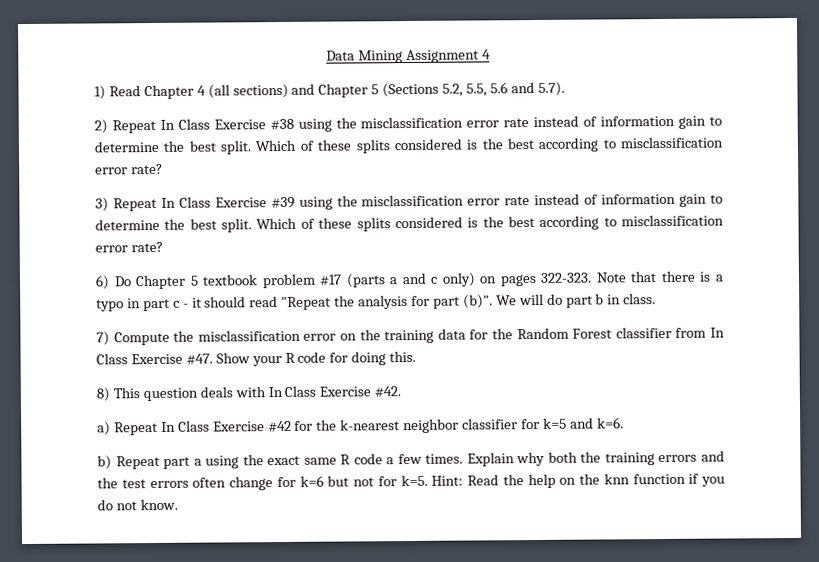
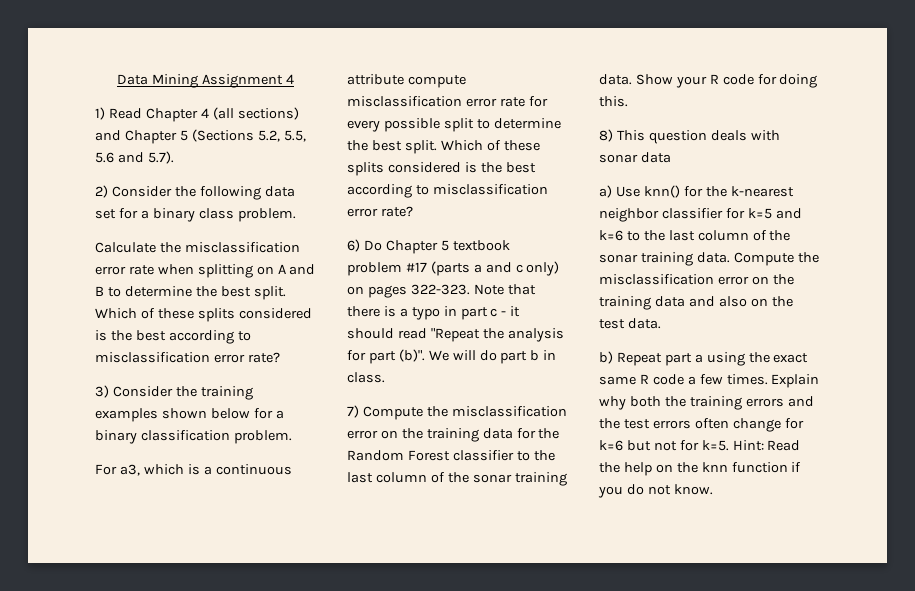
- 2) Repeat In Class Exercise #38 using the misclassification error rate instead of information gain to determine the best split.
+ 2) Consider the following data set for a binary class problem.
+ Calculate the misclassification error rate when splitting on A and B to determine the best split.
- 3) Repeat In Class Exercise #39 using the misclassification error rate instead of information gain to determine the best split.
+ 3) Consider the training examples shown below for a binary classification problem.
+ For a3, which is a continuous attribute compute misclassification error rate for every possible split to determine the best split.
- 7) Compute the misclassification error on the training data for the Random Forest classifier from In Class Exercise #47.
+ 7) Compute the misclassification error on the training data for the Random Forest classifier to the last column of the sonar training data.
- 8) This question deals with In Class Exercise #42.
- a) Repeat In Class Exercise #42 for the k-nearest neighbor classifier for k=5 and k=6.
+ 8) This question deals with sonar data
+ a) Use knn() for the k-nearest neighbor classifier for k=5 and k=6 to the last column of the sonar training data. Compute the misclassification error on the training data and also on the test data.

